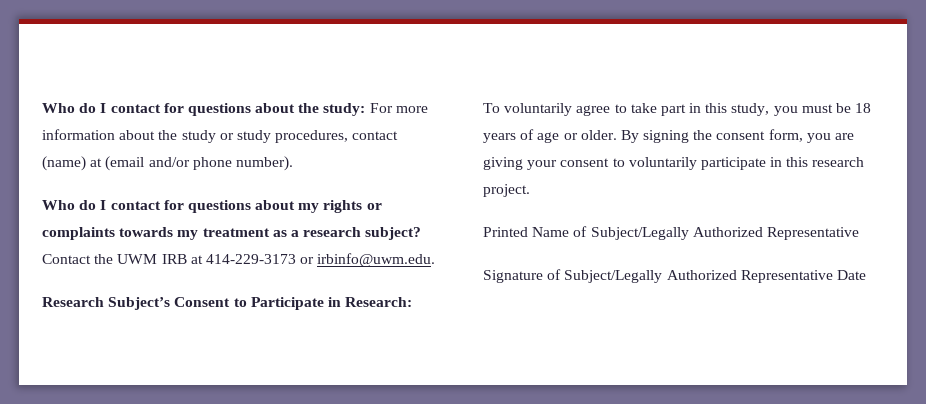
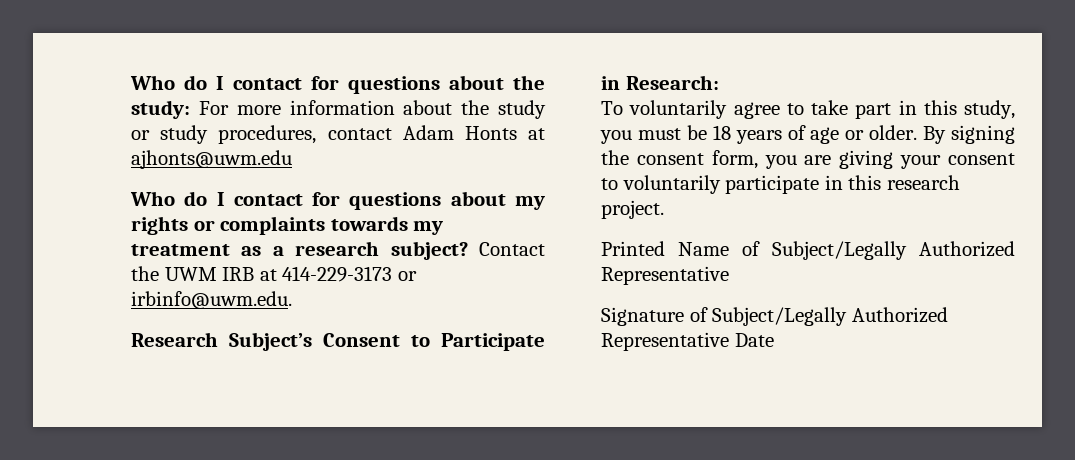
- Who do I contact for questions about the study: For more information about the study or study procedures, contact (name) at (email and/or phone number).
+ Who do I contact for questions about the study: For more information about the study or study procedures, contact Adam Honts at ajhonts@uwm.edu

